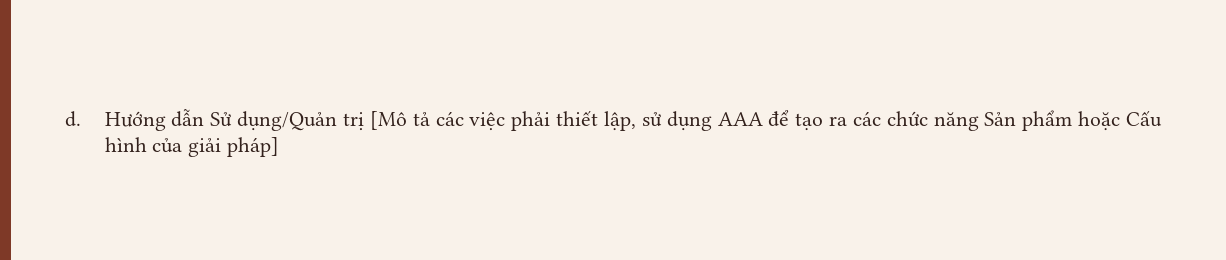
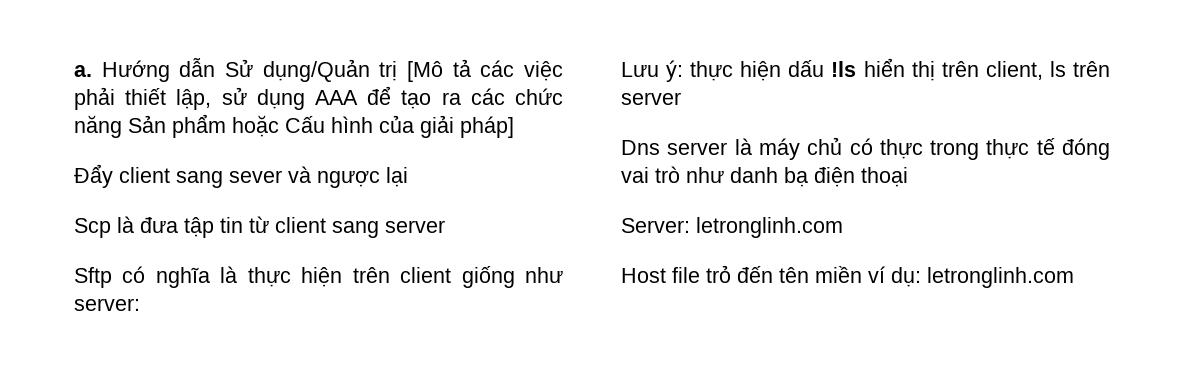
- d.
+ a.
+ Đẩy client sang sever và ngược lại
+ Scp là đưa tập tin từ client sang server
+ Sftp có nghĩa là thực hiện trên client giống như server:
+ Lưu ý: thực hiện dấu !ls hiển thị trên client, ls trên server
+ Dns server là máy chủ có thực trong thực tế đóng vai trò như danh bạ điện thoại
+ Server: letronglinh.com
+ Host file trỏ đến tên miền ví dụ: letronglinh.com

